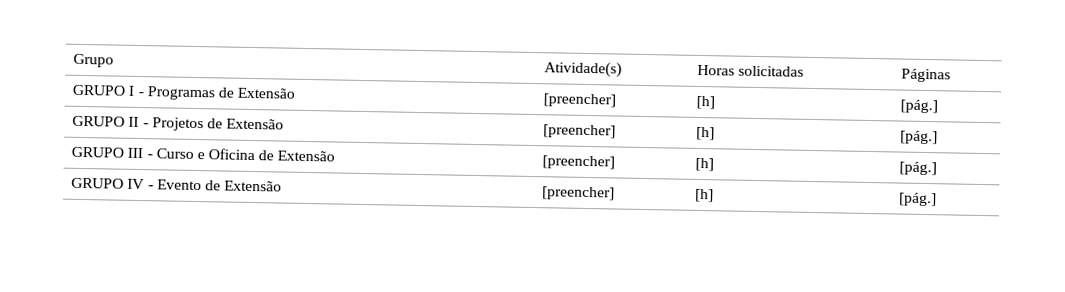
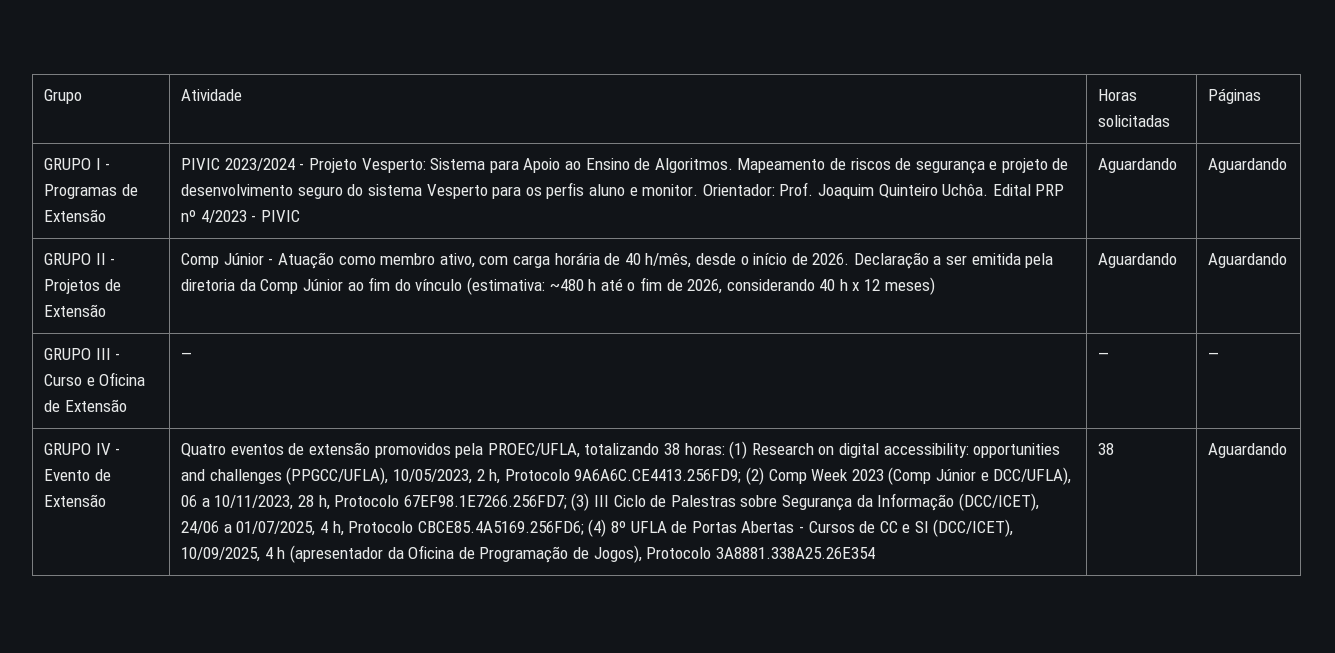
- Grupo | Atividade(s) | Horas solicitadas | Páginas
+ Grupo | Atividade | Horas solicitadas | Páginas
- GRUPO I - Programas de Extensão | [preencher] | [h] | [pág.]
+ GRUPO I - Programas de Extensão | PIVIC 2023/2024 - Projeto Vesperto: Sistema para Apoio ao Ensino de Algoritmos. Mapeamento de riscos de segurança e projeto de desenvolvimento seguro do sistema Vesperto para os perfis aluno e monitor. Orientador: Prof. Joaquim Quinteiro Uchôa. Edital PRP nº 4/2023 - PIVIC | Aguardando | Aguardando
- GRUPO II - Projetos de Extensão | [preencher] | [h] | [pág.]
+ GRUPO II - Projetos de Extensão | Comp Júnior - Atuação como membro ativo, com carga horária de 40 h/mês, desde o início de 2026. Declaração a ser emitida pela diretoria da Comp Júnior ao fim do vínculo (estimativa: ~480 h até o fim de 2026, considerando 40 h x 12 meses) | Aguardando | Aguardando
- GRUPO III - Curso e Oficina de Extensão | [preencher] | [h] | [pág.]
+ GRUPO III - Curso e Oficina de Extensão | — | — | —
- GRUPO IV - Evento de Extensão | [preencher] | [h] | [pág.]
+ GRUPO IV - Evento de Extensão | Quatro eventos de extensão promovidos pela PROEC/UFLA, totalizando 38 horas: (1) Research on digital accessibility: opportunities and challenges (PPGCC/UFLA), 10/05/2023, 2 h, Protocolo 9A6A6C.CE4413.256FD9; (2) Comp Week 2023 (Comp Júnior e DCC/UFLA), 06 a 10/11/2023, 28 h, Protocolo 67EF98.1E7266.256FD7; (3) III Ciclo de Palestras sobre Segurança da Informação (DCC/ICET), 24/06 a 01/07/2025, 4 h, Protocolo CBCE85.4A5169.256FD6; (4) 8º UFLA de Portas Abertas - Cursos de CC e SI (DCC/ICET), 10/09/2025, 4 h (apresentador da Oficina de Programação de Jogos), Protocolo 3A8881.338A25.26E354 | 38 | Aguardando

